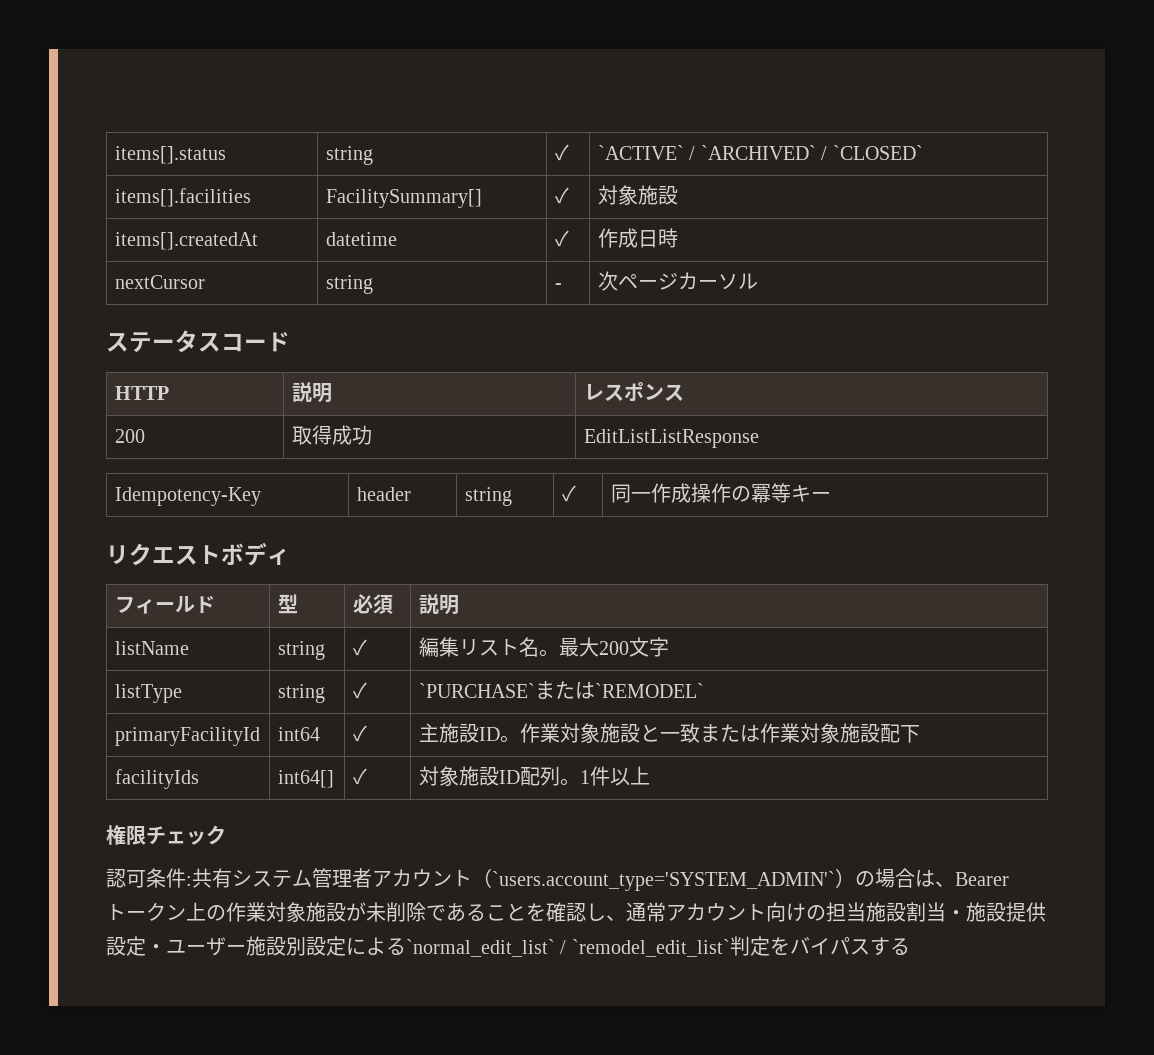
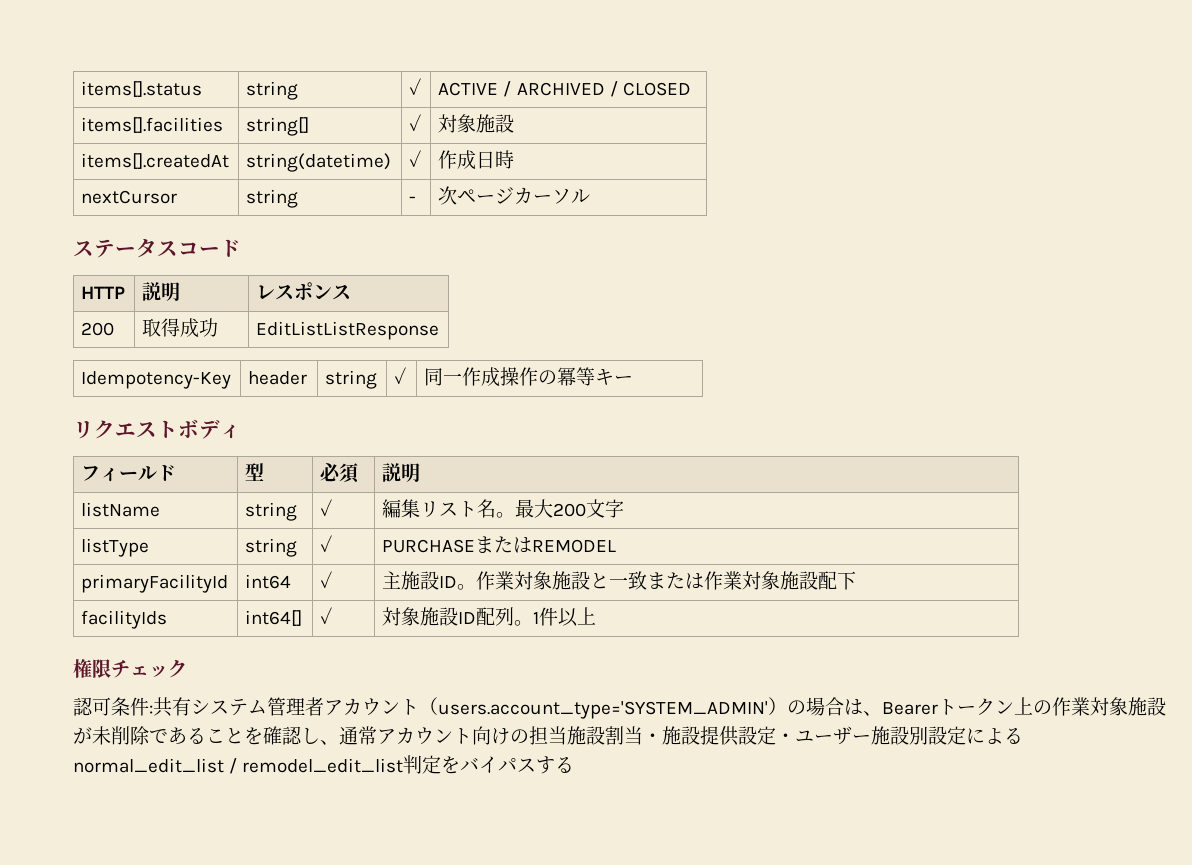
- items[].status | string | ✓ | `ACTIVE` / `ARCHIVED` / `CLOSED`
+ items[].status | string | ✓ | ACTIVE / ARCHIVED / CLOSED
- items[].facilities | FacilitySummary[] | ✓ | 対象施設
+ items[].facilities | string[] | ✓ | 対象施設
- items[].createdAt | datetime | ✓ | 作成日時
+ items[].createdAt | string(datetime) | ✓ | 作成日時
- listType | string | ✓ | `PURCHASE`または`REMODEL`
+ listType | string | ✓ | PURCHASEまたはREMODEL
- 認可条件:共有システム管理者アカウント（`users.account_type='SYSTEM_ADMIN'`）の場合は、Bearerトークン上の作業対象施設が未削除であることを確認し、通常アカウント向けの担当施設割当・施設提供設定・ユーザー施設別設定による`normal_edit_list` / `remodel_edit_list`判定をバイパスする
+ 認可条件:共有システム管理者アカウント（users.account_type='SYSTEM_ADMIN'）の場合は、Bearerトークン上の作業対象施設が未削除であることを確認し、通常アカウント向けの担当施設割当・施設提供設定・ユーザー施設別設定によるnormal_edit_list / remodel_edit_list判定をバイパスする

